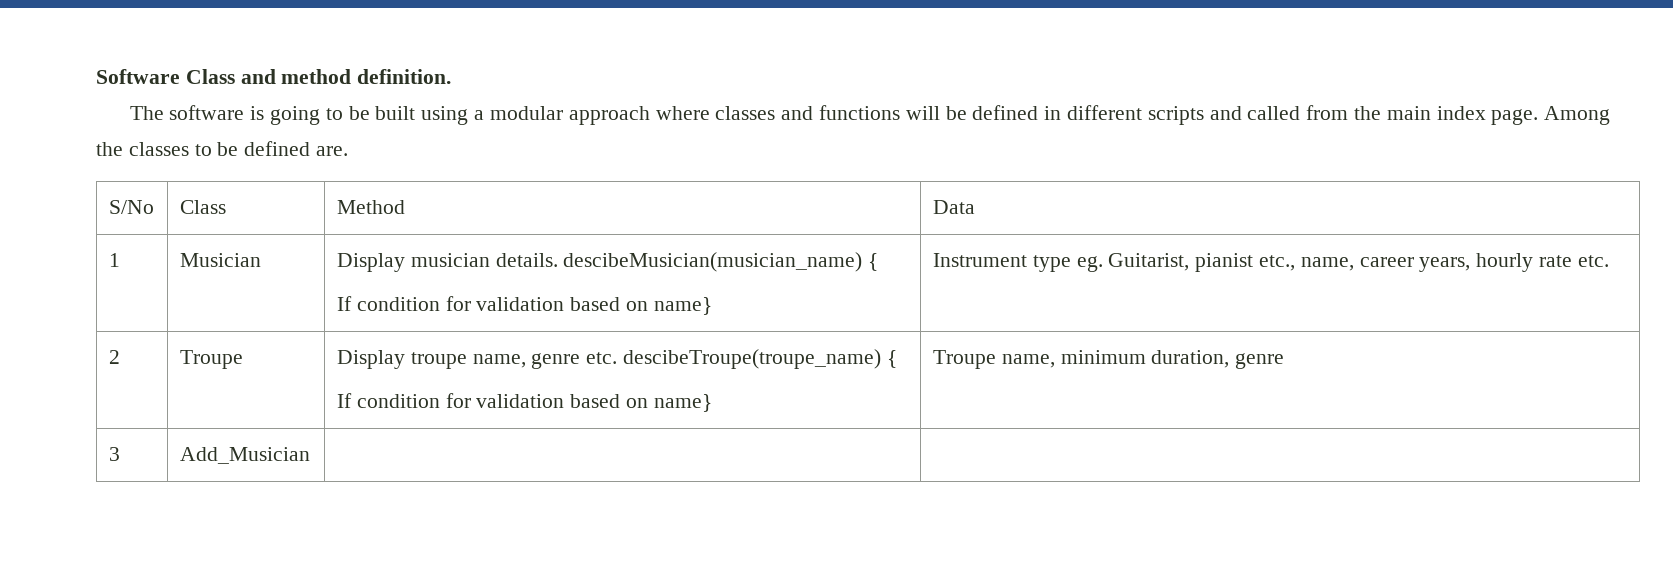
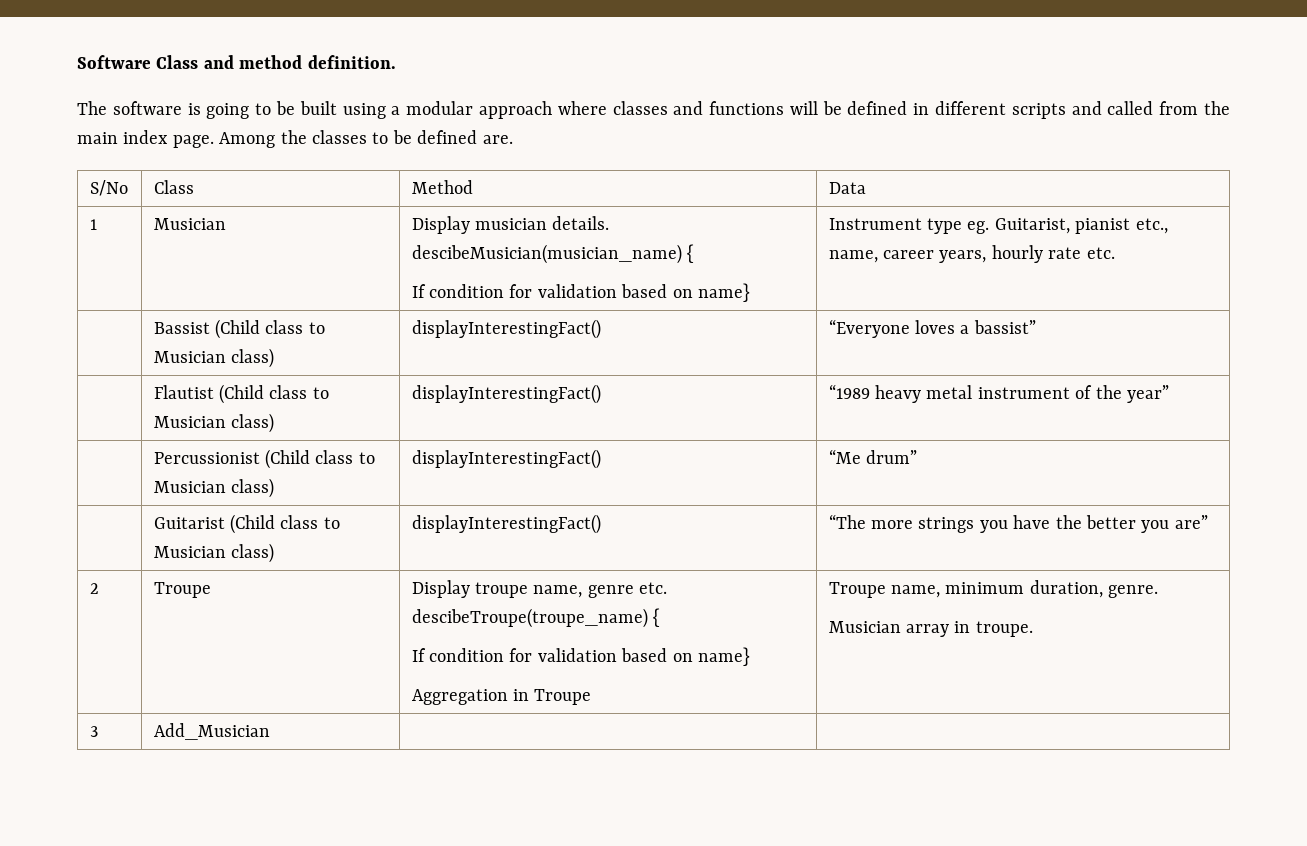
+ | Bassist (Child class to Musician class) | displayInterestingFact() | “Everyone loves a bassist”
+ | Flautist (Child class to Musician class) | displayInterestingFact() | “1989 heavy metal instrument of the year”
+ | Percussionist (Child class to Musician class) | displayInterestingFact() | “Me drum”
+ | Guitarist (Child class to Musician class) | displayInterestingFact() | “The more strings you have the better you are”
  2 | Troupe | Display troupe name, genre etc. descibeTroupe(troupe_name) {
- If condition for validation based on name} | Troupe name, minimum duration, genre
+ If condition for validation based on name}
+ Aggregation in Troupe | Troupe name, minimum duration, genre.
+ Musician array in troupe.

